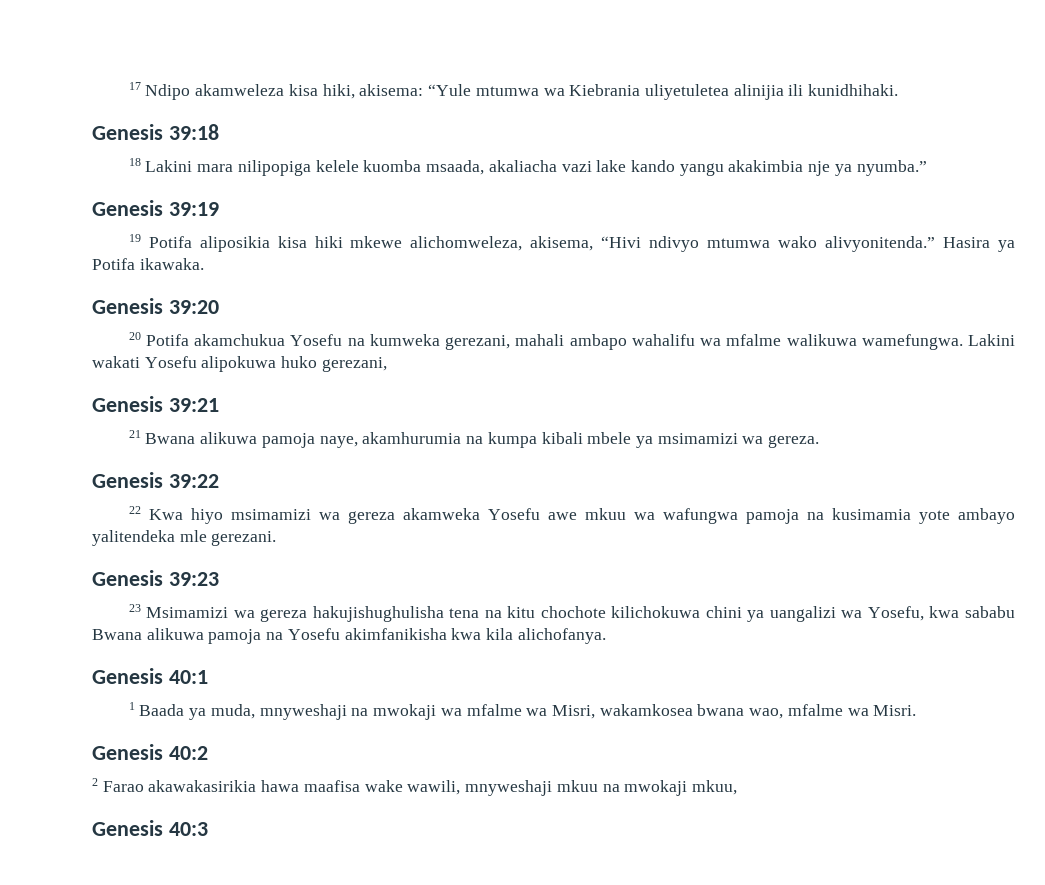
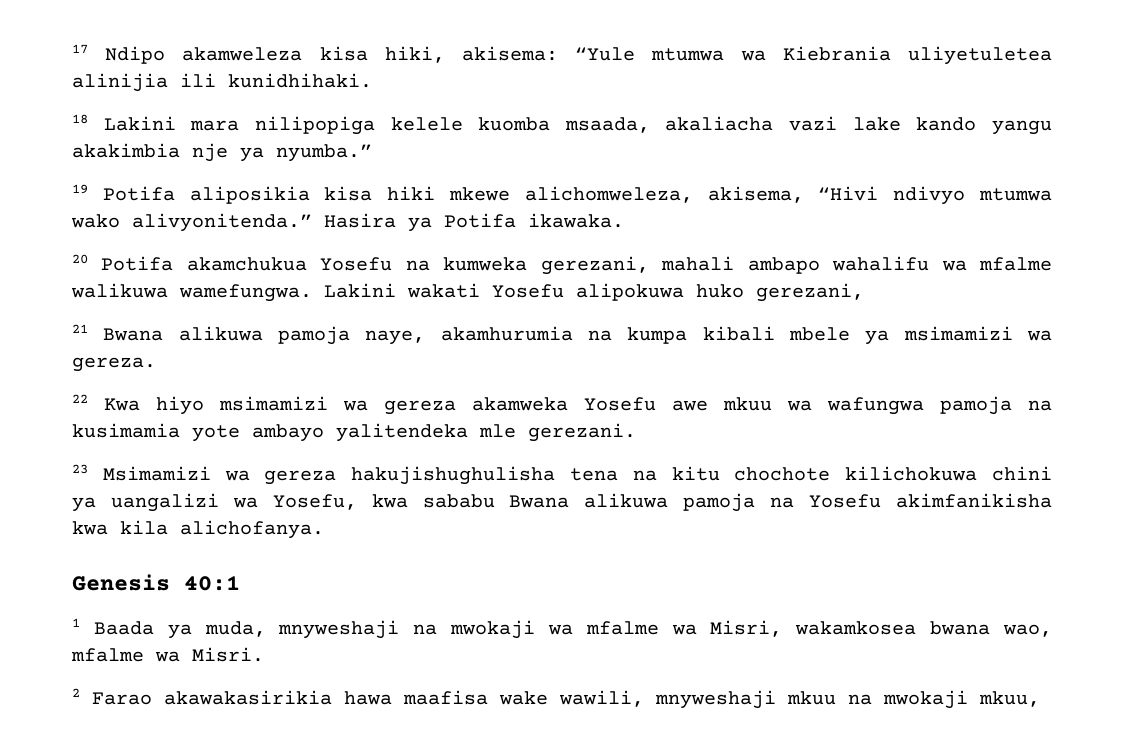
- Genesis 39:18
- Genesis 39:19
- Genesis 39:20
- Genesis 39:21
- Genesis 39:22
- Genesis 39:23
- Genesis 40:2
- Genesis 40:3

